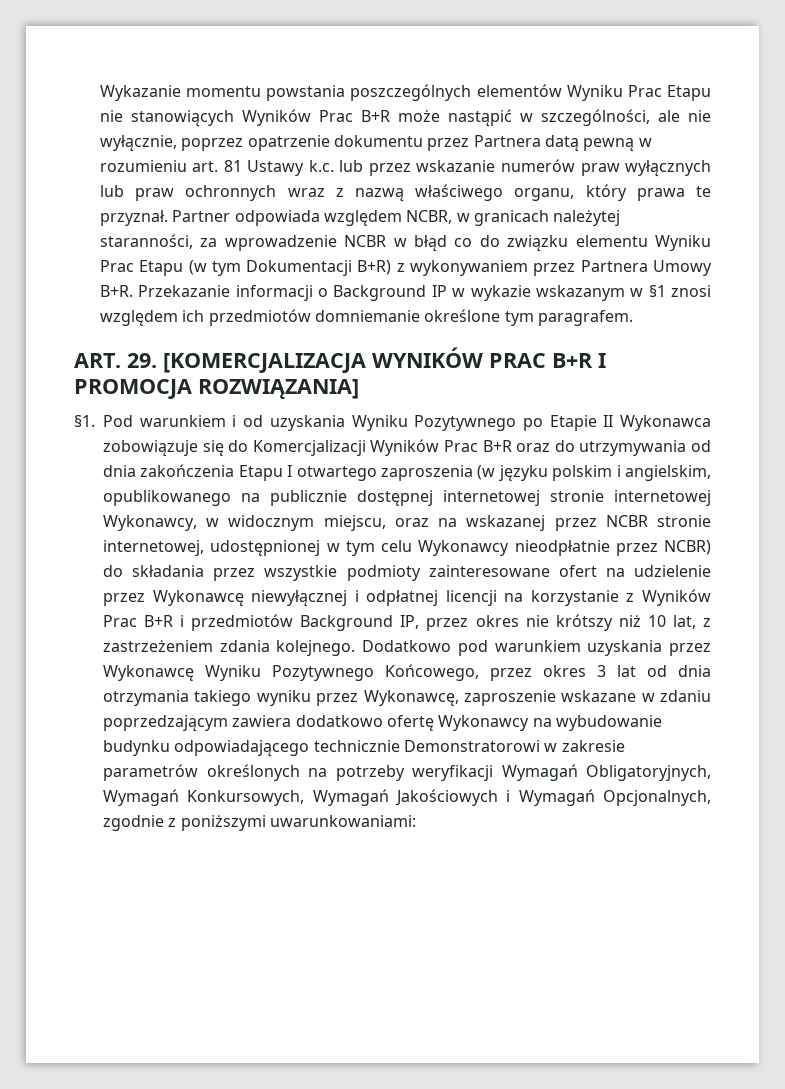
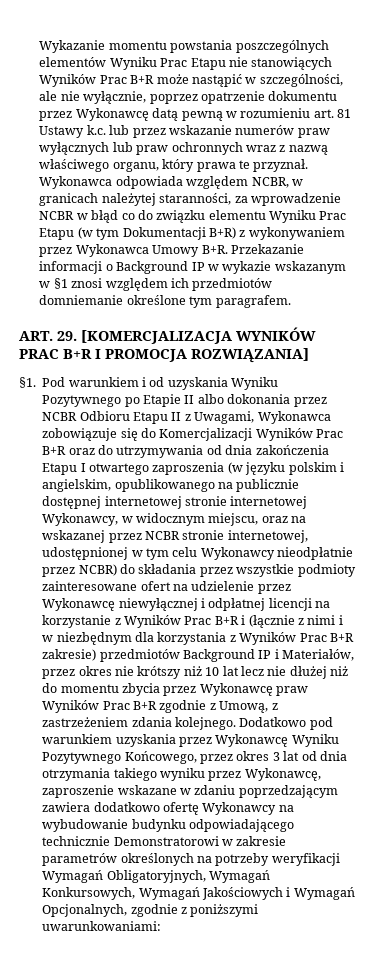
- Wykazanie momentu powstania poszczególnych elementów Wyniku Prac Etapu nie stanowiących Wyników Prac B+R może nastąpić w szczególności, ale nie wyłącznie, poprzez opatrzenie dokumentu przez Partnera datą pewną w rozumieniu art. 81 Ustawy k.c. lub przez wskazanie numerów praw wyłącznych lub praw ochronnych wraz z nazwą właściwego organu, który prawa te przyznał.
+ Wykazanie momentu powstania poszczególnych elementów Wyniku Prac Etapu nie stanowiących Wyników Prac B+R może nastąpić w szczególności, ale nie wyłącznie, poprzez opatrzenie dokumentu przez Wykonawcę datą pewną w rozumieniu art. 81 Ustawy k.c. lub przez wskazanie numerów praw wyłącznych lub praw ochronnych wraz z nazwą właściwego organu, który prawa te przyznał.
- Partner odpowiada względem NCBR, w granicach należytej staranności, za wprowadzenie NCBR w błąd co do związku elementu Wyniku Prac Etapu (w tym Dokumentacji B+R) z wykonywaniem przez Partnera Umowy B+R. Przekazanie informacji o Background IP w wykazie wskazanym w §1 znosi względem ich przedmiotów domniemanie określone tym paragrafem.
+ Wykonawca odpowiada względem NCBR, w granicach należytej staranności, za wprowadzenie NCBR w błąd co do związku elementu Wyniku Prac Etapu (w tym Dokumentacji B+R) z wykonywaniem przez Wykonawca Umowy B+R. Przekazanie informacji o Background IP w wykazie wskazanym w §1 znosi względem ich przedmiotów domniemanie określone tym paragrafem.
- Pod warunkiem i od uzyskania Wyniku Pozytywnego po Etapie II Wykonawca zobowiązuje się do Komercjalizacji Wyników Prac B+R oraz do utrzymywania od dnia zakończenia Etapu I otwartego zaproszenia (w języku polskim i angielskim, opublikowanego na publicznie dostępnej internetowej stronie internetowej Wykonawcy, w widocznym miejscu, oraz na wskazanej przez NCBR stronie internetowej, udostępnionej w tym celu Wykonawcy nieodpłatnie przez NCBR) do składania przez wszystkie podmioty zainteresowane ofert na udzielenie przez Wykonawcę niewyłącznej i odpłatnej licencji na korzystanie z Wyników Prac B+R i przedmiotów Background IP, przez okres nie krótszy niż 10 lat, z zastrzeżeniem zdania kolejnego.
+ Pod warunkiem i od uzyskania Wyniku Pozytywnego po Etapie II albo dokonania przez NCBR Odbioru Etapu II z Uwagami, Wykonawca zobowiązuje się do Komercjalizacji Wyników Prac B+R oraz do utrzymywania od dnia zakończenia Etapu I otwartego zaproszenia (w języku polskim i angielskim, opublikowanego na publicznie dostępnej internetowej stronie internetowej Wykonawcy, w widocznym miejscu, oraz na wskazanej przez NCBR stronie internetowej, udostępnionej w tym celu Wykonawcy nieodpłatnie przez NCBR) do składania przez wszystkie podmioty zainteresowane ofert na udzielenie przez Wykonawcę niewyłącznej i odpłatnej licencji na korzystanie z Wyników Prac B+R i (łącznie z nimi i w niezbędnym dla korzystania z Wyników Prac B+R zakresie) przedmiotów Background IP i Materiałów, przez okres nie krótszy niż 10 lat lecz nie dłużej niż do momentu zbycia przez Wykonawcę praw Wyników Prac B+R zgodnie z Umową, z zastrzeżeniem zdania kolejnego.

